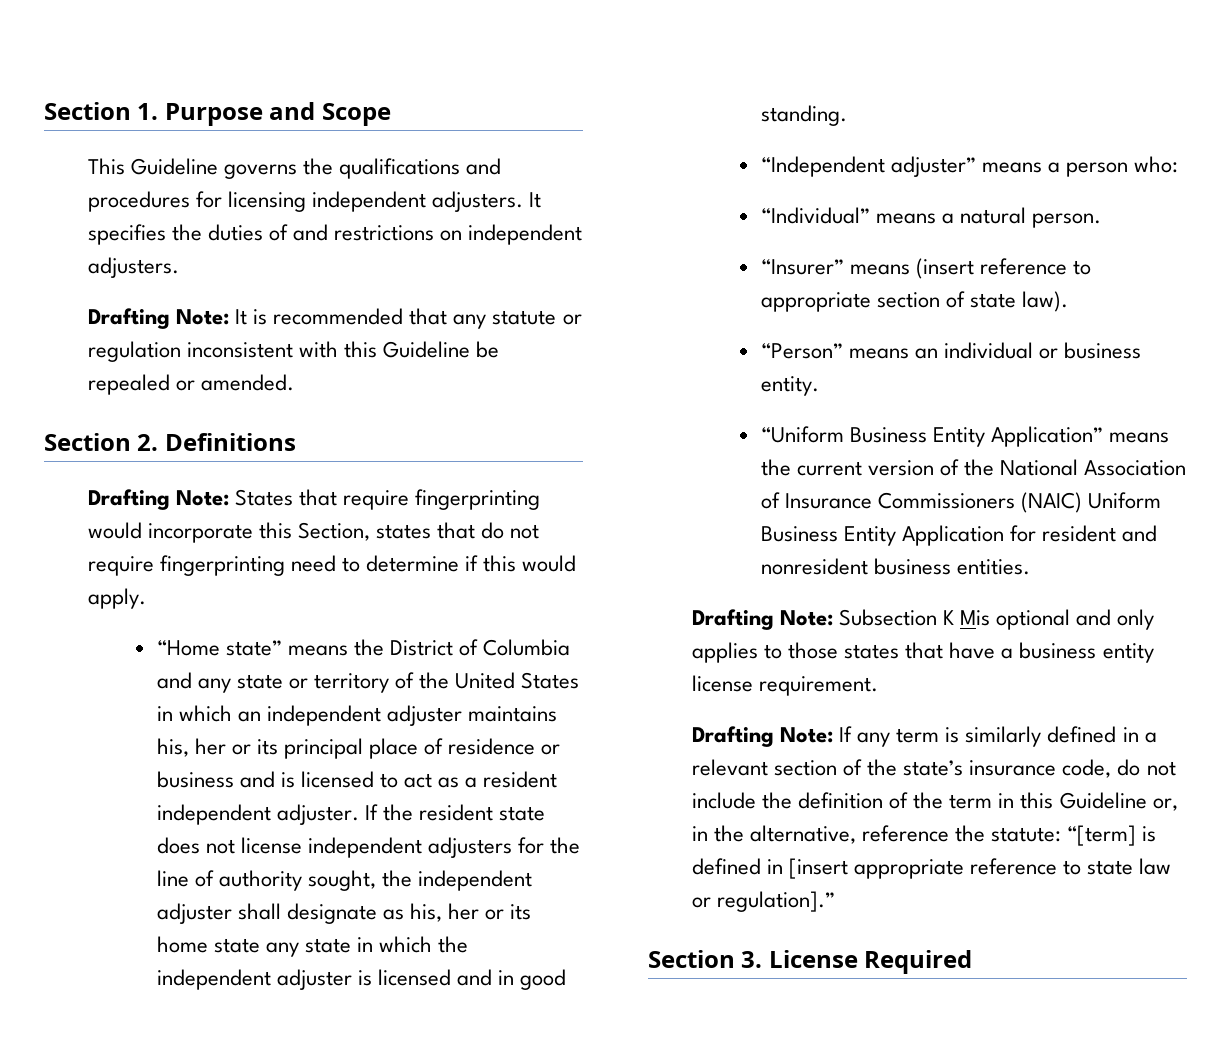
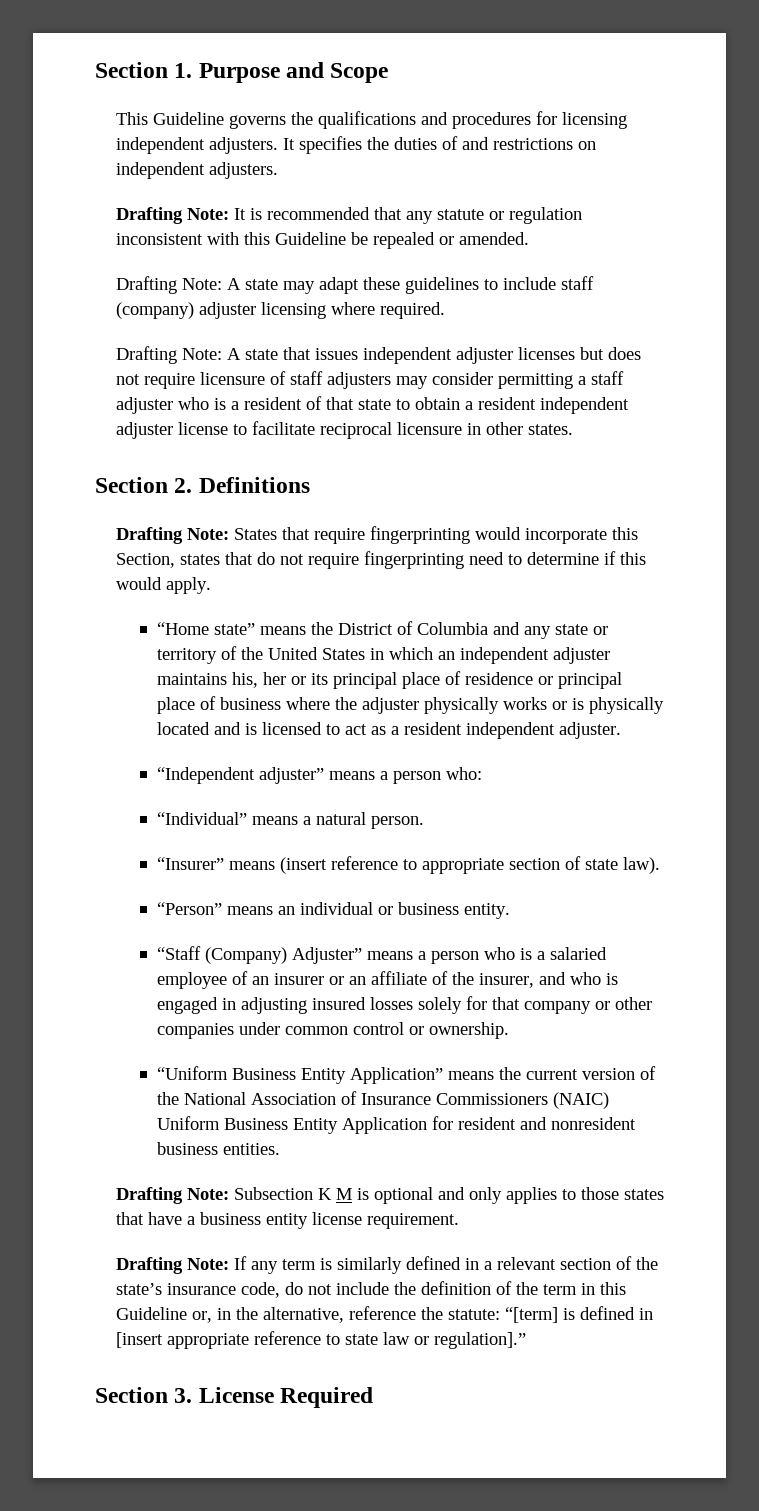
+ Drafting Note: A state may adapt these guidelines to include staff (company) adjuster licensing where required.
+ Drafting Note: A state that issues independent adjuster licenses but does not require licensure of staff adjusters may consider permitting a staff adjuster who is a resident of that state to obtain a resident independent adjuster license to facilitate reciprocal licensure in other states.
- “Home state” means the District of Columbia and any state or territory of the United States in which an independent adjuster maintains his, her or its principal place of residence or business and is licensed to act as a resident independent adjuster. If the resident state does not license independent adjusters for the line of authority sought, the independent adjuster shall designate as his, her or its home state any state in which the independent adjuster is licensed and in good standing.
+ “Home state” means the District of Columbia and any state or territory of the United States in which an independent adjuster maintains his, her or its principal place of residence or principal place of business where the adjuster physically works or is physically located and is licensed to act as a resident independent adjuster.
+ “Staff (Company) Adjuster” means a person who is a salaried employee of an insurer or an affiliate of the insurer, and who is engaged in adjusting insured losses solely for that company or other companies under common control or ownership.
- Drafting Note: Subsection K Mis optional and only applies to those states that have a business entity license requirement.
+ Drafting Note: Subsection K M is optional and only applies to those states that have a business entity license requirement.

